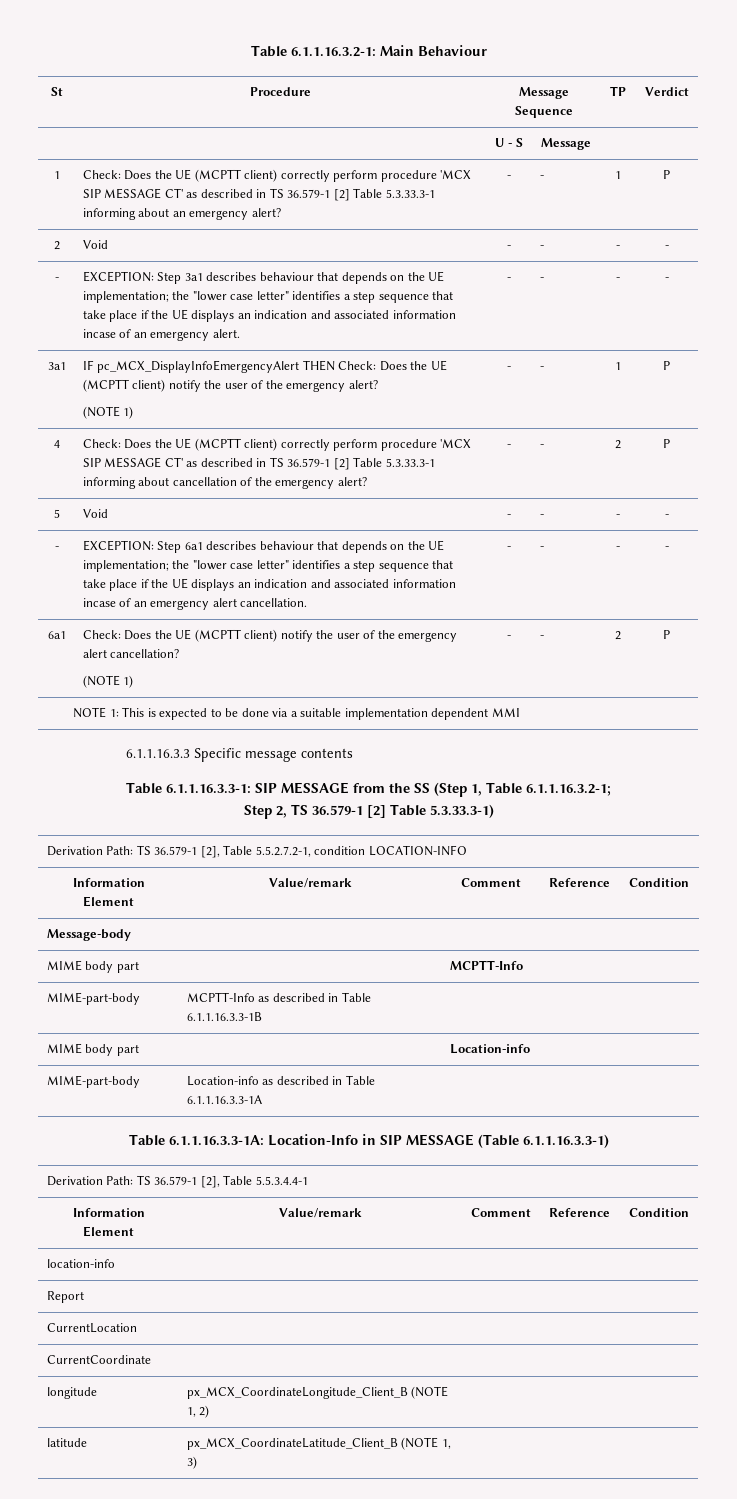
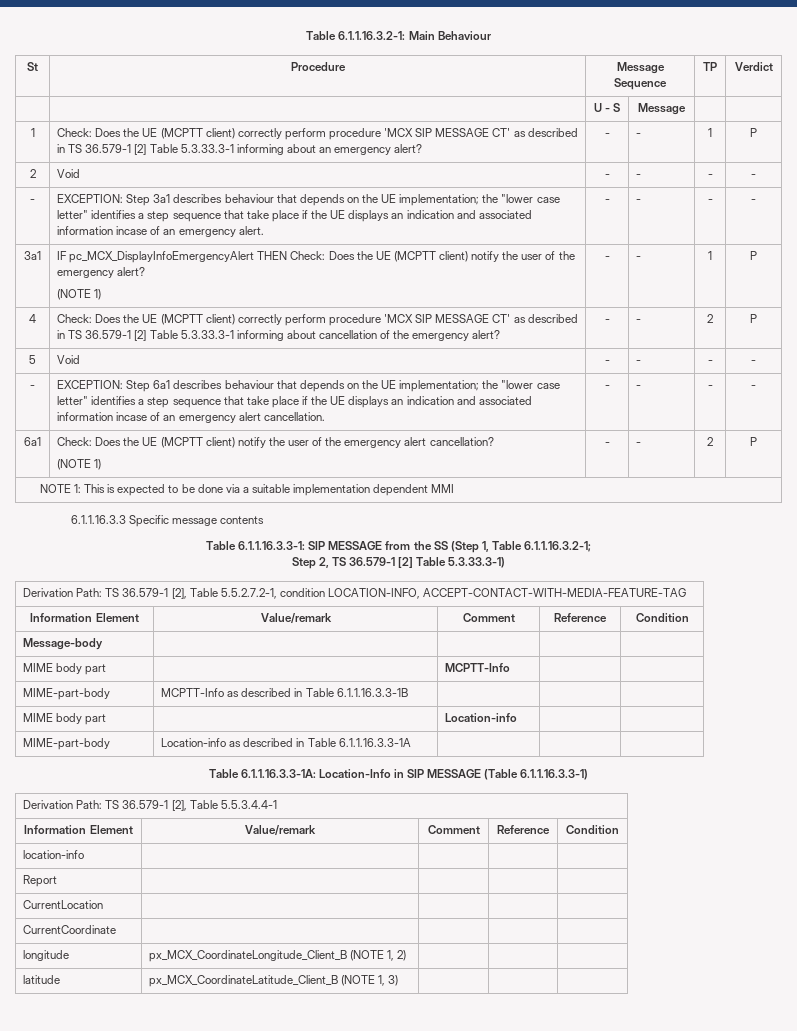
- Derivation Path: TS 36.579-1 [2], Table 5.5.2.7.2-1, condition LOCATION-INFO
+ Derivation Path: TS 36.579-1 [2], Table 5.5.2.7.2-1, condition LOCATION-INFO, ACCEPT-CONTACT-WITH-MEDIA-FEATURE-TAG

